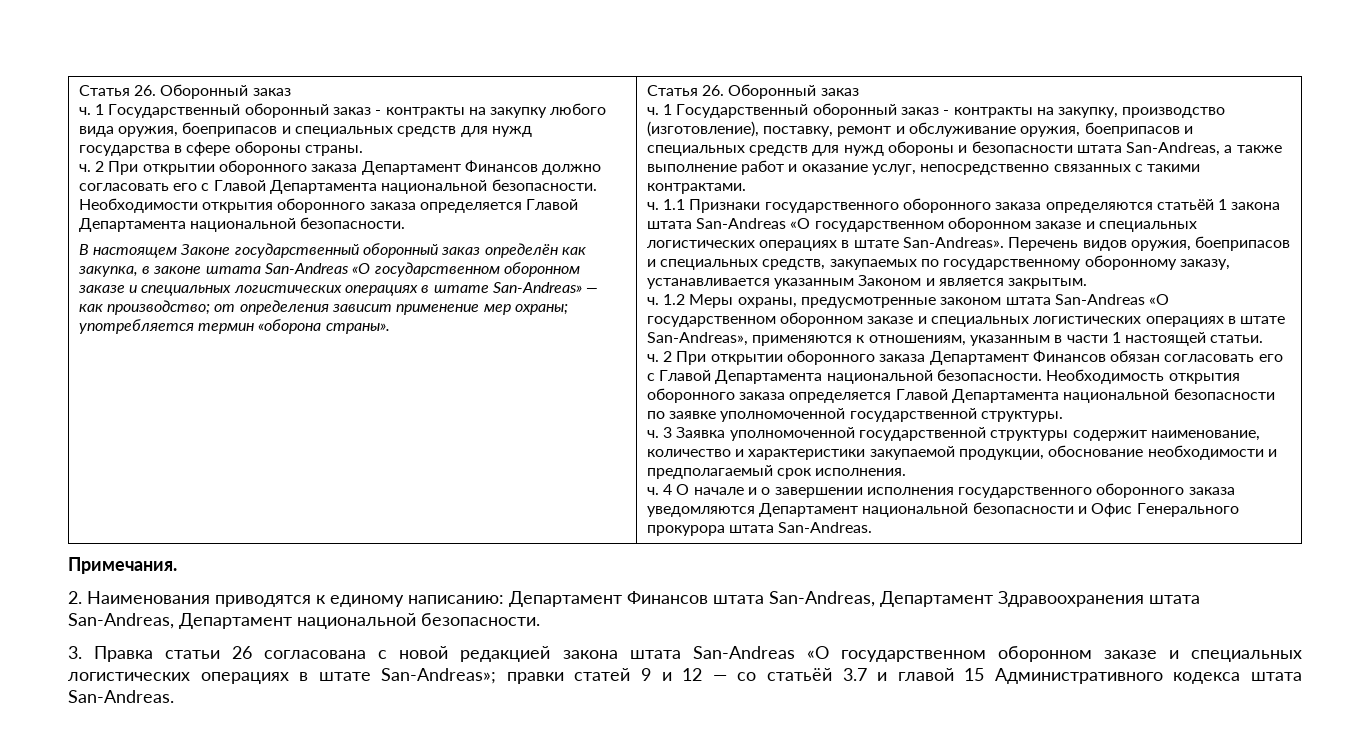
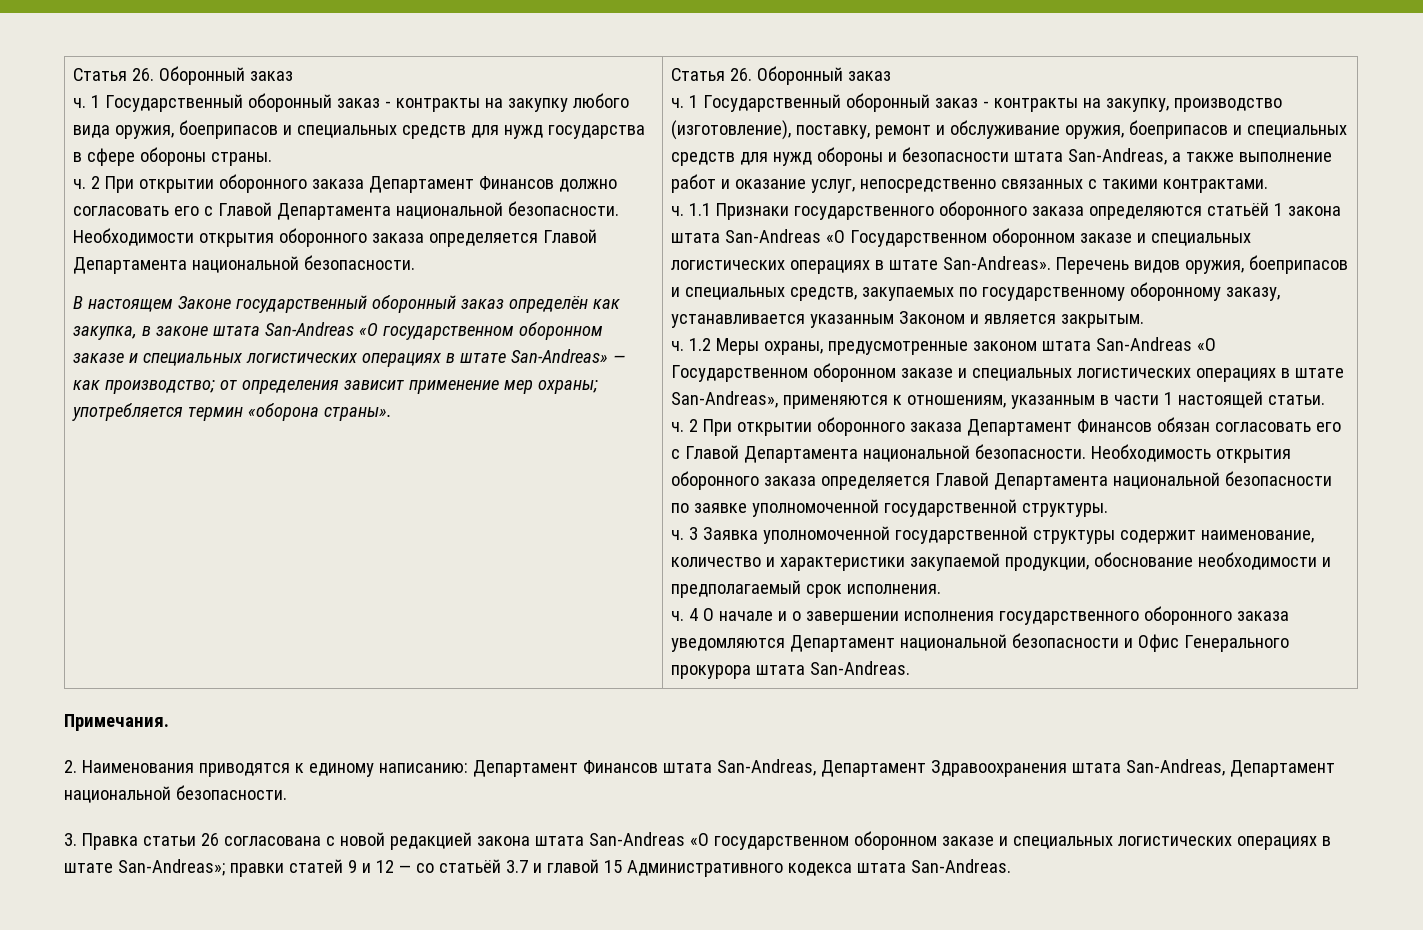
- ч. 1.1 Признаки государственного оборонного заказа определяются статьёй 1 закона штата San-Andreas «О государственном оборонном заказе и специальных логистических операциях в штате San-Andreas».
+ ч. 1.1 Признаки государственного оборонного заказа определяются статьёй 1 закона штата San-Andreas «О Государственном оборонном заказе и специальных логистических операциях в штате San-Andreas».
- ч. 1.2 Меры охраны, предусмотренные законом штата San-Andreas «О государственном оборонном заказе и специальных логистических операциях в штате San-Andreas», применяются к отношениям, указанным в части 1 настоящей статьи.
+ ч. 1.2 Меры охраны, предусмотренные законом штата San-Andreas «О Государственном оборонном заказе и специальных логистических операциях в штате San-Andreas», применяются к отношениям, указанным в части 1 настоящей статьи.

